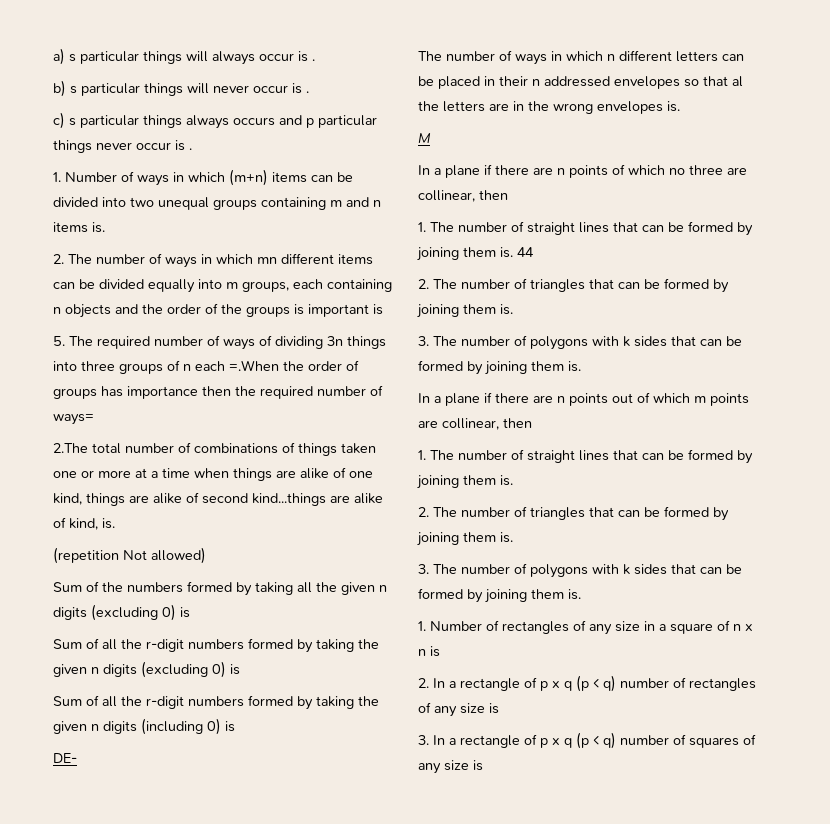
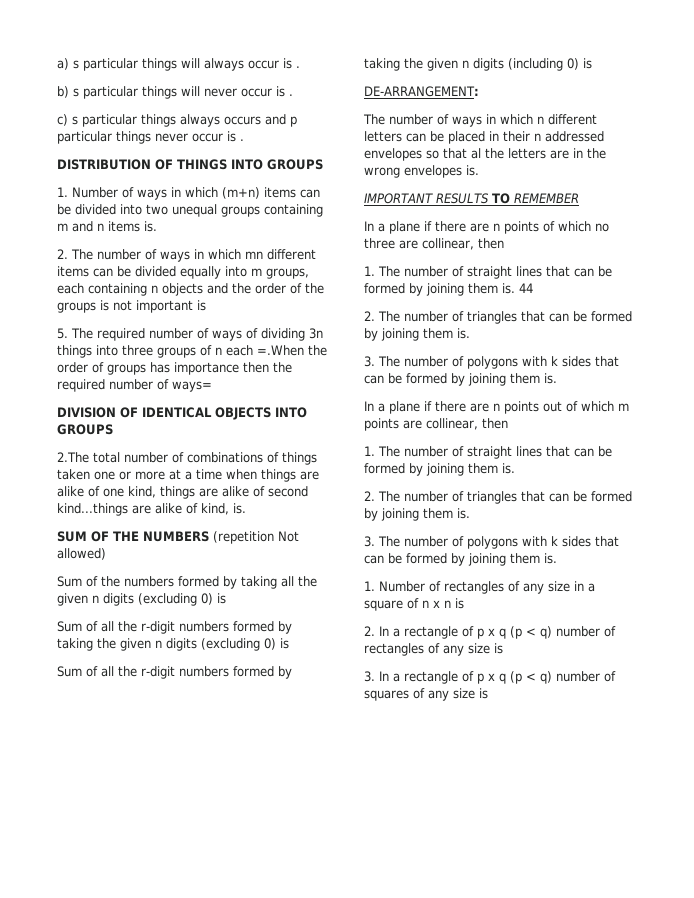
+ DISTRIBUTION OF THINGS INTO GROUPS
- 2. The number of ways in which mn different items can be divided equally into m groups, each containing n objects and the order of the groups is important is
+ 2. The number of ways in which mn different items can be divided equally into m groups, each containing n objects and the order of the groups is not important is
+ DIVISION OF IDENTICAL OBJECTS INTO GROUPS
- (repetition Not allowed)
+ SUM OF THE NUMBERS (repetition Not allowed)
- DE-
+ DE-ARRANGEMENT:
- M
+ IMPORTANT RESULTS TO REMEMBER

